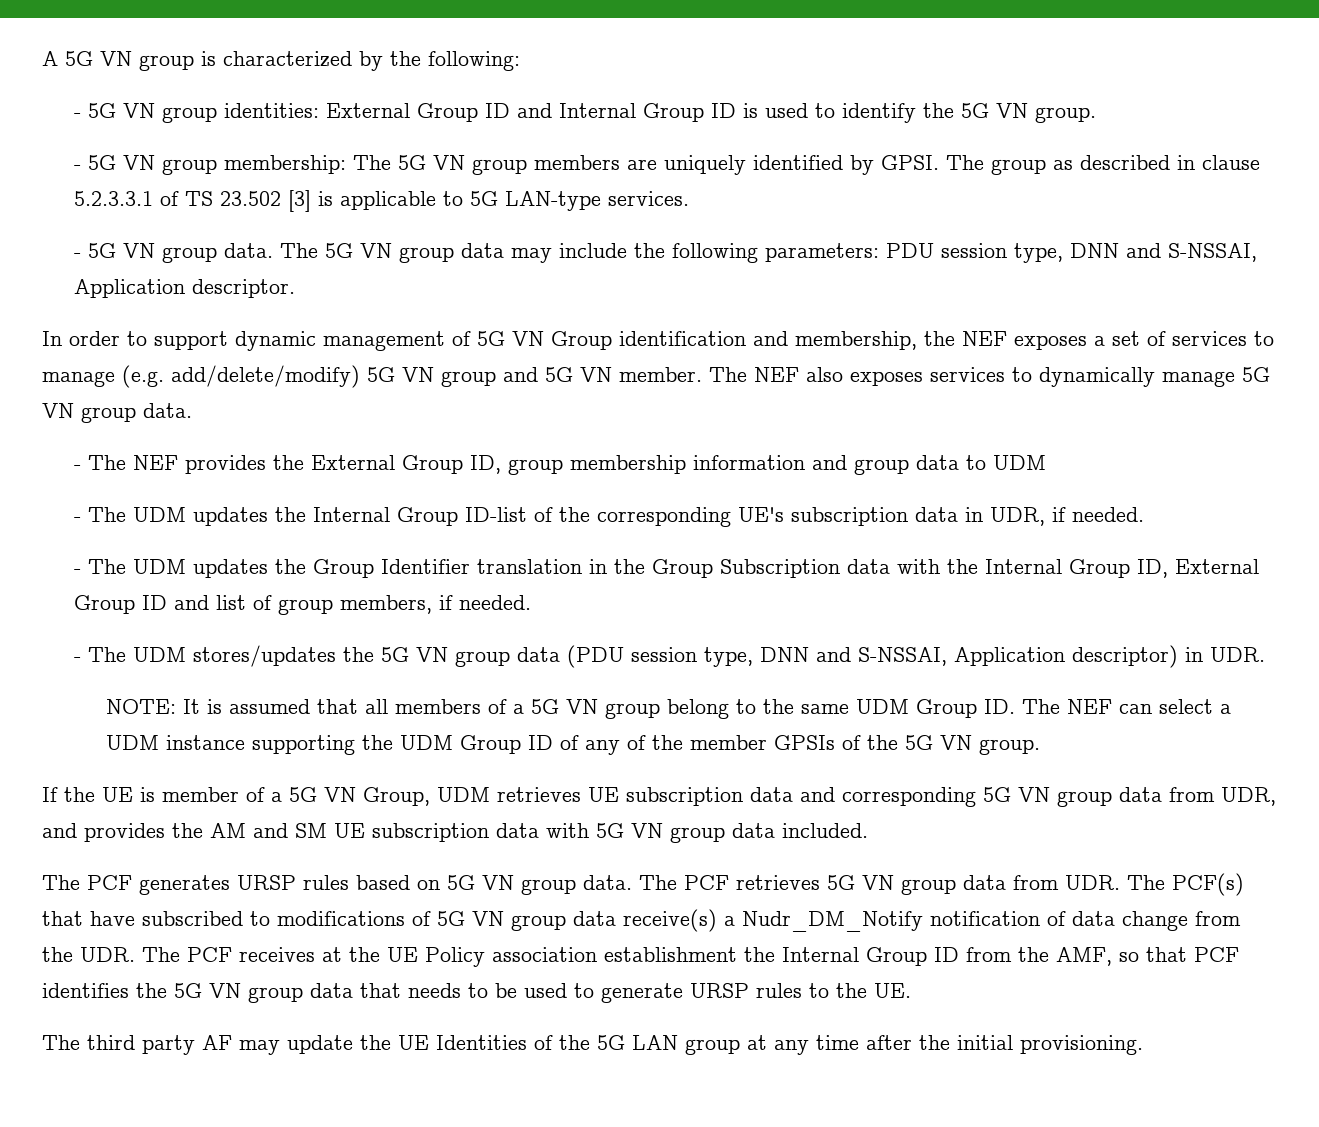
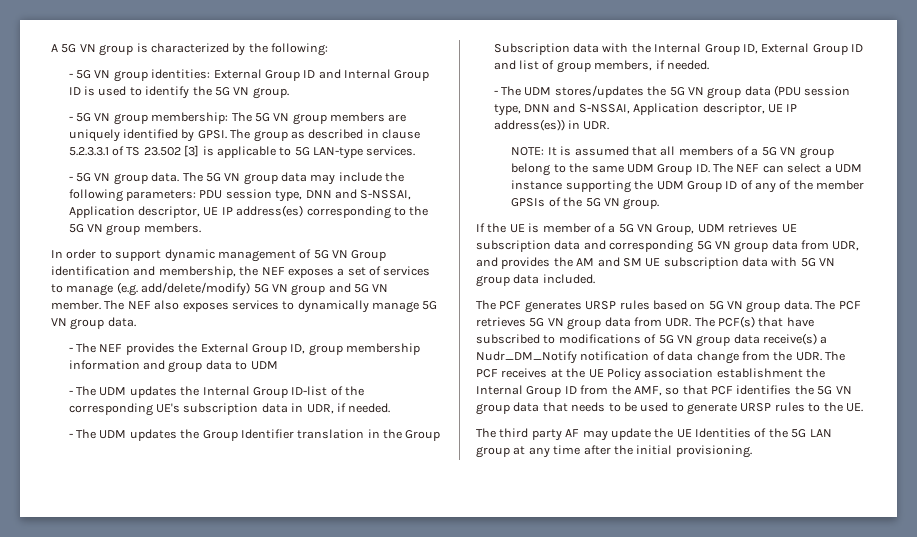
- The 5G VN group data may include the following parameters: PDU session type, DNN and S-NSSAI, Application descriptor.
+ The 5G VN group data may include the following parameters: PDU session type, DNN and S-NSSAI, Application descriptor, UE IP address(es) corresponding to the 5G VN group members.
- - The UDM stores/updates the 5G VN group data (PDU session type, DNN and S-NSSAI, Application descriptor) in UDR.
+ - The UDM stores/updates the 5G VN group data (PDU session type, DNN and S-NSSAI, Application descriptor, UE IP address(es)) in UDR.

